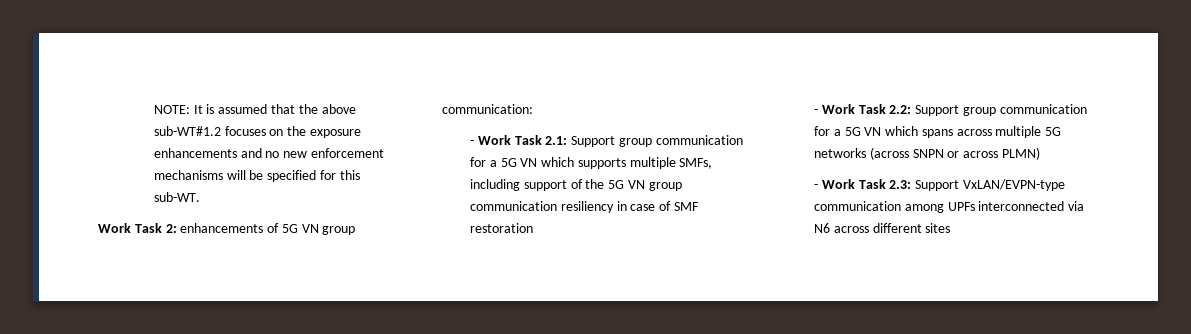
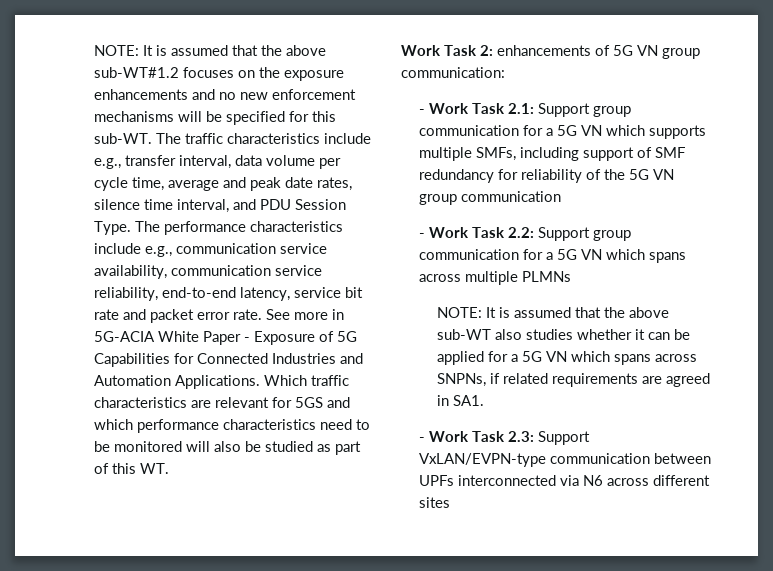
+ The traffic characteristics include e.g., transfer interval, data volume per cycle time, average and peak date rates, silence time interval, and PDU Session Type. The performance characteristics include e.g., communication service availability, communication service reliability, end-to-end latency, service bit rate and packet error rate. See more in 5G-ACIA White Paper - Exposure of 5G Capabilities for Connected Industries and Automation Applications. Which traffic characteristics are relevant for 5GS and which performance characteristics need to be monitored will also be studied as part of this WT.
- - Work Task 2.1: Support group communication for a 5G VN which supports multiple SMFs, including support of the 5G VN group communication resiliency in case of SMF restoration
+ - Work Task 2.1: Support group communication for a 5G VN which supports multiple SMFs, including support of SMF redundancy for reliability of the 5G VN group communication
- - Work Task 2.2: Support group communication for a 5G VN which spans across multiple 5G networks (across SNPN or across PLMN)
+ - Work Task 2.2: Support group communication for a 5G VN which spans across multiple PLMNs
+ NOTE: It is assumed that the above sub-WT also studies whether it can be applied for a 5G VN which spans across SNPNs, if related requirements are agreed in SA1.
- - Work Task 2.3: Support VxLAN/EVPN-type communication among UPFs interconnected via N6 across different sites
+ - Work Task 2.3: Support VxLAN/EVPN-type communication between UPFs interconnected via N6 across different sites

